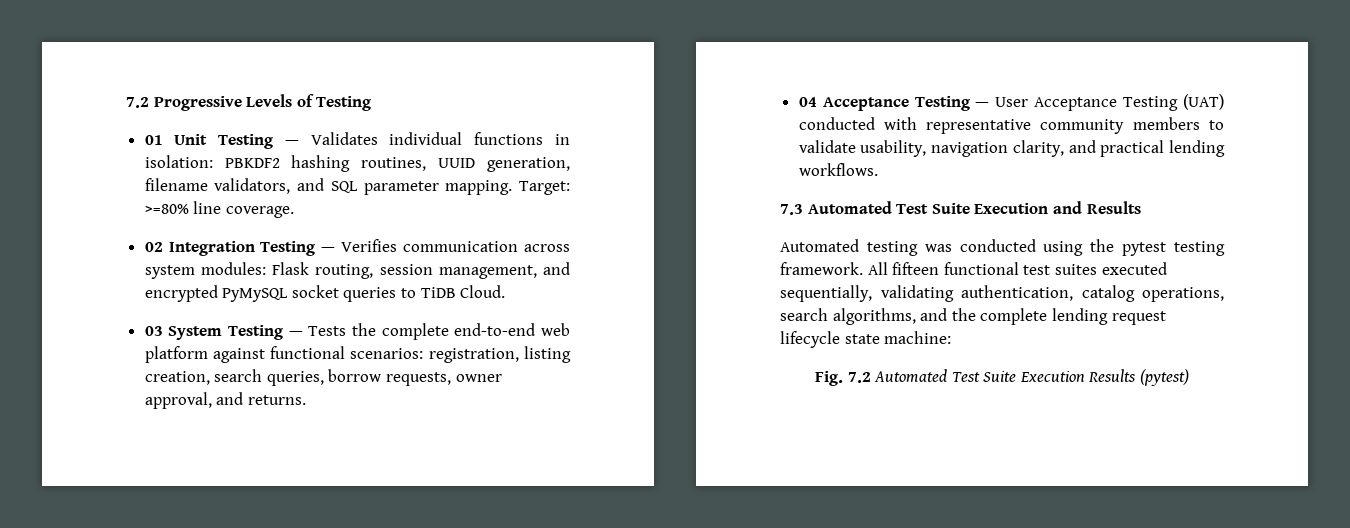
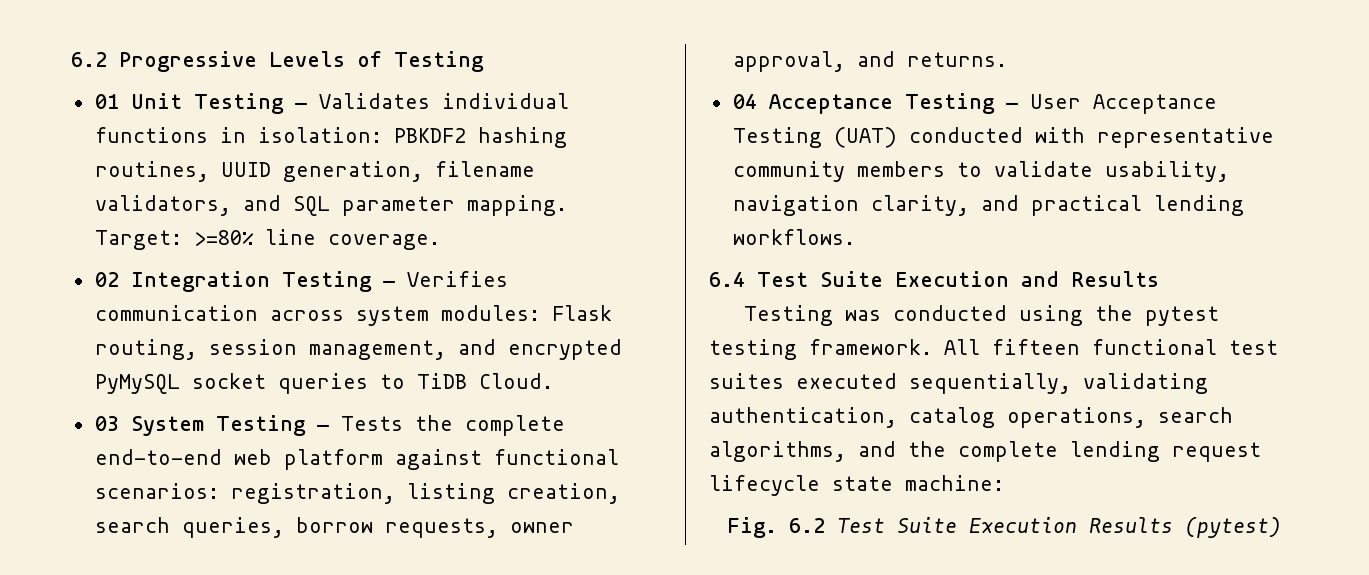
- 7.2 Progressive Levels of Testing
+ 6.2 Progressive Levels of Testing
- 7.3 Automated Test Suite Execution and Results
+ 6.4 Test Suite Execution and Results
- Automated testing was conducted using the pytest testing framework.
+ Testing was conducted using the pytest testing framework.
- Fig. 7.2 Automated Test Suite Execution Results (pytest)
+ Fig. 6.2 Test Suite Execution Results (pytest)

